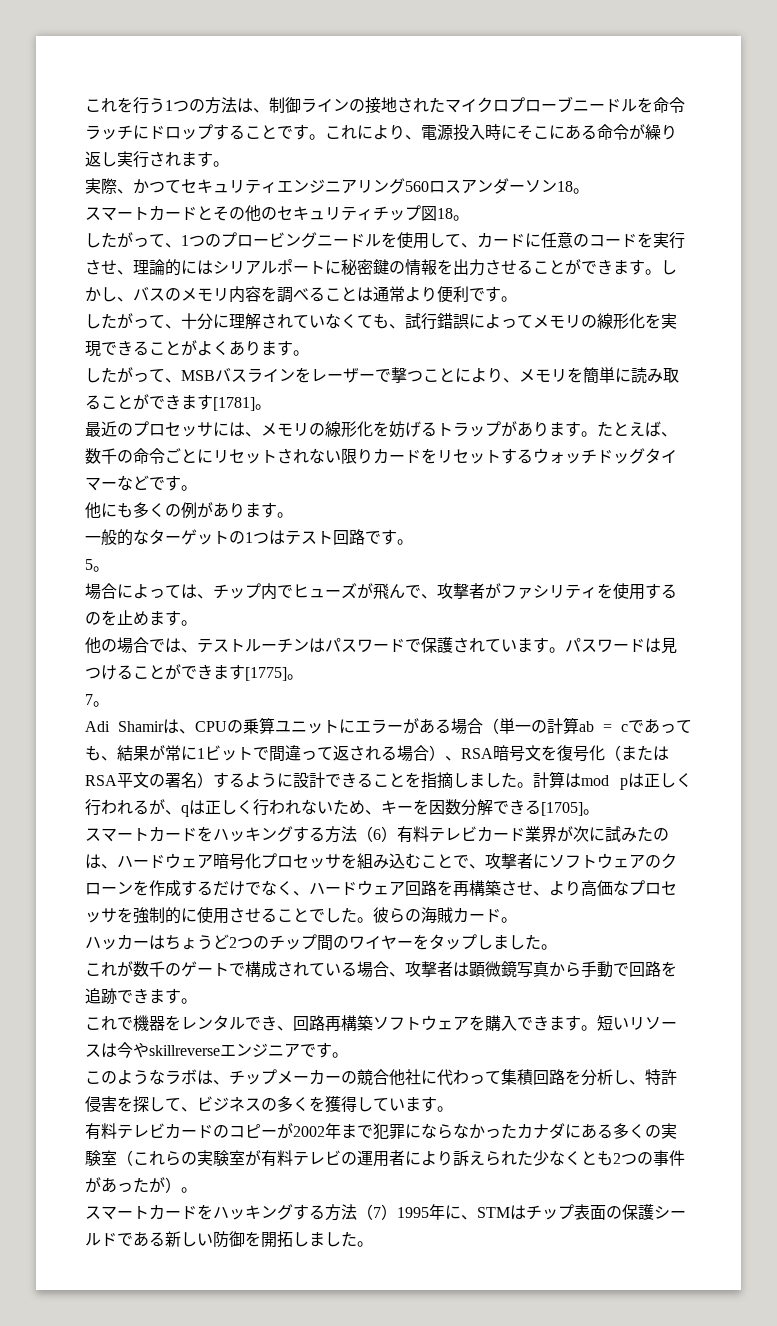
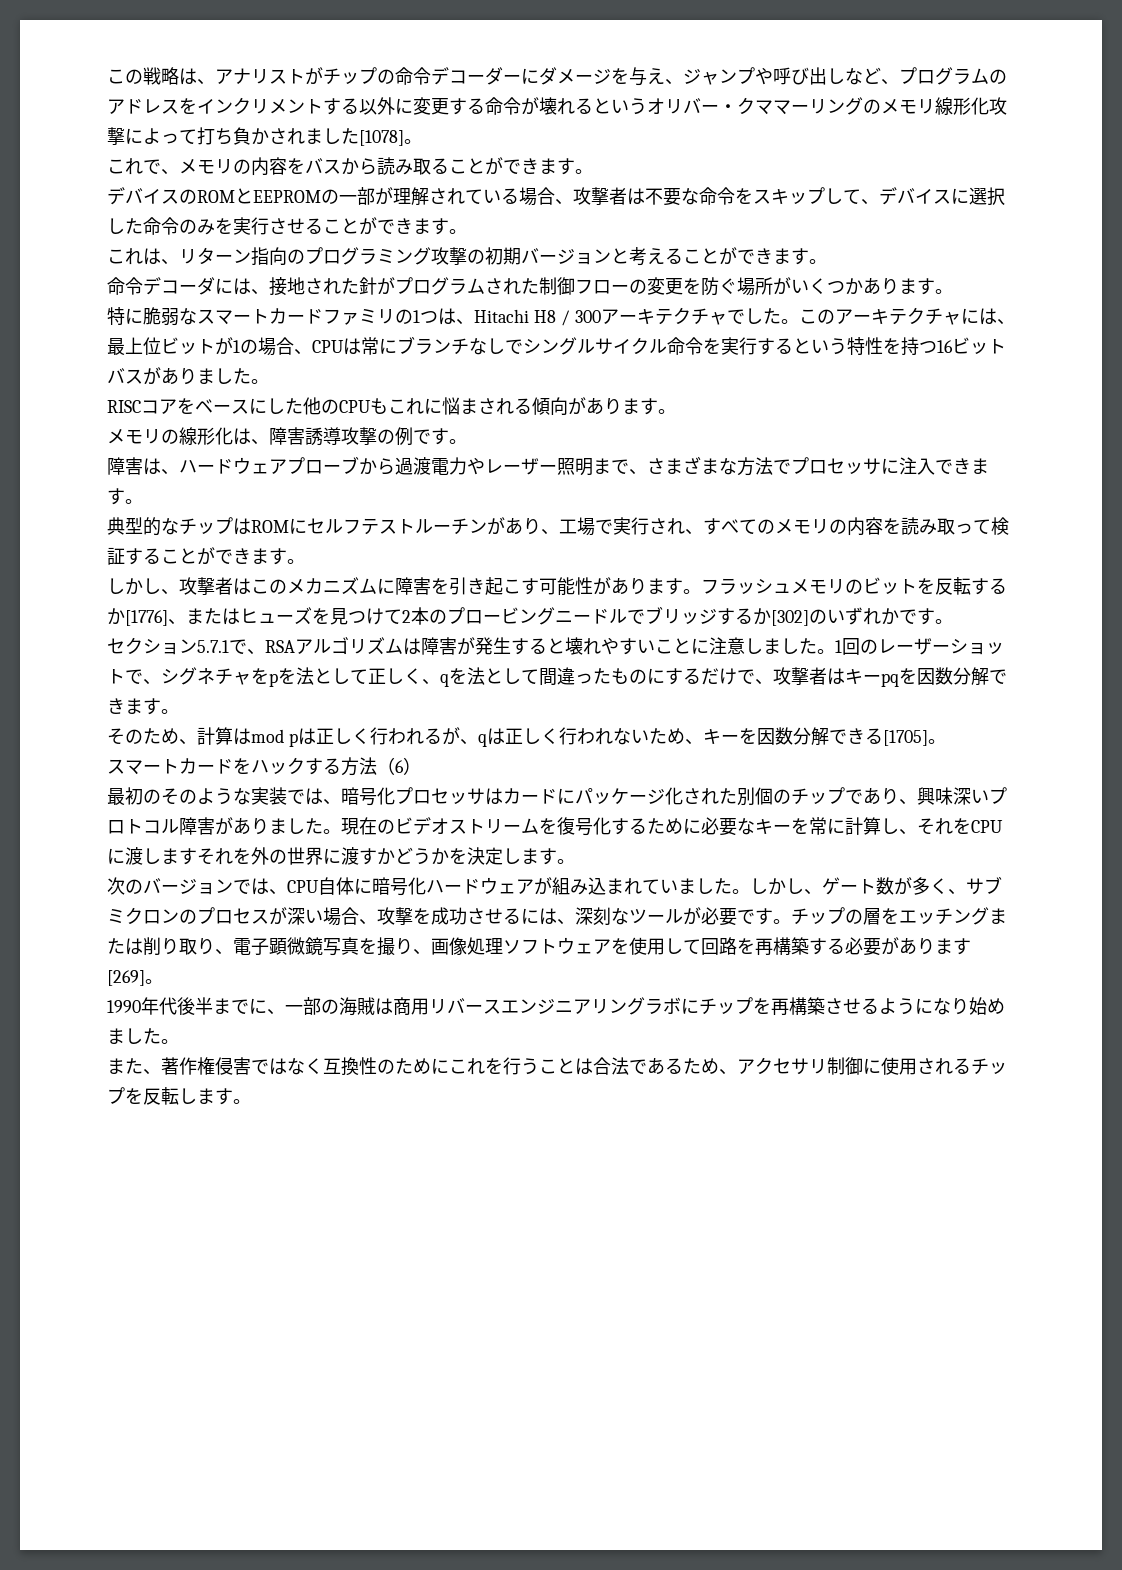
- これを行う1つの方法は、制御ラインの接地されたマイクロプローブニードルを命令ラッチにドロップすることです。これにより、電源投入時にそこにある命令が繰り返し実行されます。
- 実際、かつてセキュリティエンジニアリング560ロスアンダーソン18。
- スマートカードとその他のセキュリティチップ図18。
- したがって、1つのプロービングニードルを使用して、カードに任意のコードを実行させ、理論的にはシリアルポートに秘密鍵の情報を出力させることができます。しかし、バスのメモリ内容を調べることは通常より便利です。
- したがって、十分に理解されていなくても、試行錯誤によってメモリの線形化を実現できることがよくあります。
- したがって、MSBバスラインをレーザーで撃つことにより、メモリを簡単に読み取ることができます[1781]。
- 最近のプロセッサには、メモリの線形化を妨げるトラップがあります。たとえば、数千の命令ごとにリセットされない限りカードをリセットするウォッチドッグタイマーなどです。
- 他にも多くの例があります。
- 一般的なターゲットの1つはテスト回路です。
- 5。
- 場合によっては、チップ内でヒューズが飛んで、攻撃者がファシリティを使用するのを止めます。
- 他の場合では、テストルーチンはパスワードで保護されています。パスワードは見つけることができます[1775]。
- 7。
- Adi Shamirは、CPUの乗算ユニットにエラーがある場合（単一の計算ab = cであっても、結果が常に1ビットで間違って返される場合）、RSA暗号文を復号化（またはRSA平文の署名）するように設計できることを指摘しました。計算はmod pは正しく行われるが、qは正しく行われないため、キーを因数分解できる[1705]。
+ この戦略は、アナリストがチップの命令デコーダーにダメージを与え、ジャンプや呼び出しなど、プログラムのアドレスをインクリメントする以外に変更する命令が壊れるというオリバー・クママーリングのメモリ線形化攻撃によって打ち負かされました[1078]。
+ これで、メモリの内容をバスから読み取ることができます。
+ デバイスのROMとEEPROMの一部が理解されている場合、攻撃者は不要な命令をスキップして、デバイスに選択した命令のみを実行させることができます。
+ これは、リターン指向のプログラミング攻撃の初期バージョンと考えることができます。
+ 命令デコーダには、接地された針がプログラムされた制御フローの変更を防ぐ場所がいくつかあります。
+ 特に脆弱なスマートカードファミリの1つは、Hitachi H8 / 300アーキテクチャでした。このアーキテクチャには、最上位ビットが1の場合、CPUは常にブランチなしでシングルサイクル命令を実行するという特性を持つ16ビットバスがありました。
+ RISCコアをベースにした他のCPUもこれに悩まされる傾向があります。
+ メモリの線形化は、障害誘導攻撃の例です。
+ 障害は、ハードウェアプローブから過渡電力やレーザー照明まで、さまざまな方法でプロセッサに注入できます。
+ 典型的なチップはROMにセルフテストルーチンがあり、工場で実行され、すべてのメモリの内容を読み取って検証することができます。
+ しかし、攻撃者はこのメカニズムに障害を引き起こす可能性があります。フラッシュメモリのビットを反転するか[1776]、またはヒューズを見つけて2本のプロービングニードルでブリッジするか[302]のいずれかです。
+ セクション5.7.1で、RSAアルゴリズムは障害が発生すると壊れやすいことに注意しました。1回のレーザーショットで、シグネチャをpを法として正しく、qを法として間違ったものにするだけで、攻撃者はキーpqを因数分解できます。
+ そのため、計算はmod pは正しく行われるが、qは正しく行われないため、キーを因数分解できる[1705]。
- スマートカードをハッキングする方法（6）有料テレビカード業界が次に試みたのは、ハードウェア暗号化プロセッサを組み込むことで、攻撃者にソフトウェアのクローンを作成するだけでなく、ハードウェア回路を再構築させ、より高価なプロセッサを強制的に使用させることでした。彼らの海賊カード。
- ハッカーはちょうど2つのチップ間のワイヤーをタップしました。
- これが数千のゲートで構成されている場合、攻撃者は顕微鏡写真から手動で回路を追跡できます。
- これで機器をレンタルでき、回路再構築ソフトウェアを購入できます。短いリソースは今やskillreverseエンジニアです。
- このようなラボは、チップメーカーの競合他社に代わって集積回路を分析し、特許侵害を探して、ビジネスの多くを獲得しています。
- 有料テレビカードのコピーが2002年まで犯罪にならなかったカナダにある多くの実験室（これらの実験室が有料テレビの運用者により訴えられた少なくとも2つの事件があったが）。
- スマートカードをハッキングする方法（7）1995年に、STMはチップ表面の保護シールドである新しい防御を開拓しました。
+ スマートカードをハックする方法（6）
+ 最初のそのような実装では、暗号化プロセッサはカードにパッケージ化された別個のチップであり、興味深いプロトコル障害がありました。現在のビデオストリームを復号化するために必要なキーを常に計算し、それをCPUに渡しますそれを外の世界に渡すかどうかを決定します。
+ 次のバージョンでは、CPU自体に暗号化ハードウェアが組み込まれていました。しかし、ゲート数が多く、サブミクロンのプロセスが深い場合、攻撃を成功させるには、深刻なツールが必要です。チップの層をエッチングまたは削り取り、電子顕微鏡写真を撮り、画像処理ソフトウェアを使用して回路を再構築する必要があります[269]。
+ 1990年代後半までに、一部の海賊は商用リバースエンジニアリングラボにチップを再構築させるようになり始めました。
+ また、著作権侵害ではなく互換性のためにこれを行うことは合法であるため、アクセサリ制御に使用されるチップを反転します。

